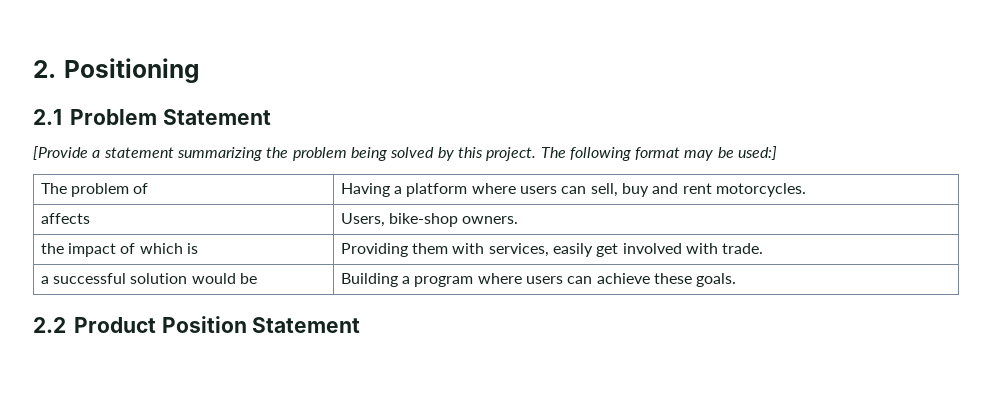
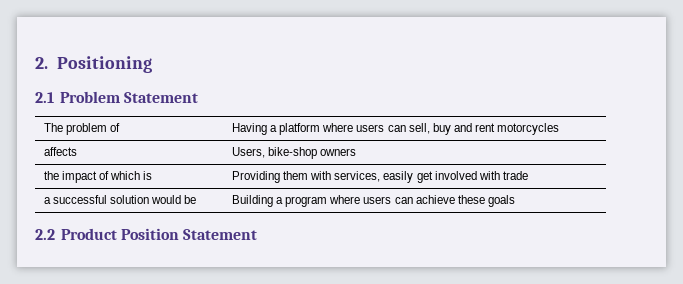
- [Provide a statement summarizing the problem being solved by this project. The following format may be used:]
- The problem of | Having a platform where users can sell, buy and rent motorcycles.
+ The problem of | Having a platform where users can sell, buy and rent motorcycles
- affects | Users, bike-shop owners.
+ affects | Users, bike-shop owners
- the impact of which is | Providing them with services, easily get involved with trade.
+ the impact of which is | Providing them with services, easily get involved with trade
- a successful solution would be | Building a program where users can achieve these goals.
+ a successful solution would be | Building a program where users can achieve these goals

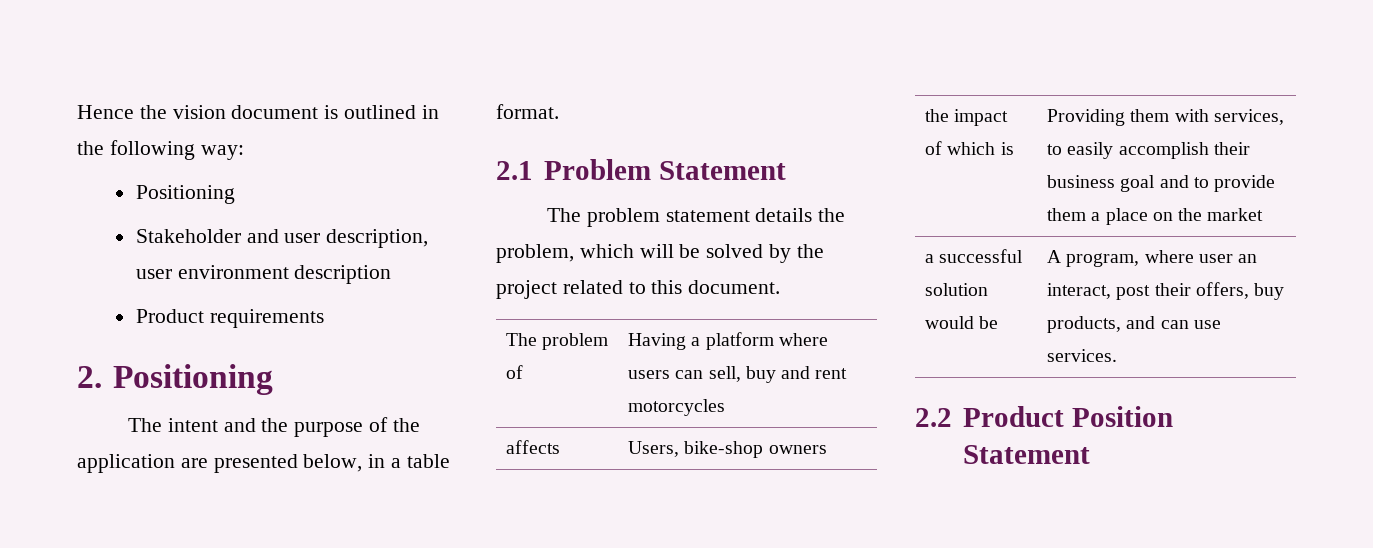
+ Hence the vision document is outlined in the following way:
+ Positioning
+ Stakeholder and user description, user environment description
+ Product requirements
  2. Positioning
+ The intent and the purpose of the application are presented below, in a table format.
  2.1 Problem Statement
+ The problem statement details the problem, which will be solved by the project related to this document.
- the impact of which is | Providing them with services, easily get involved with trade
+ the impact of which is | Providing them with services, to easily accomplish their business goal and to provide them a place on the market
- a successful solution would be | Building a program where users can achieve these goals
+ a successful solution would be | A program, where user an interact, post their offers, buy products, and can use services.

